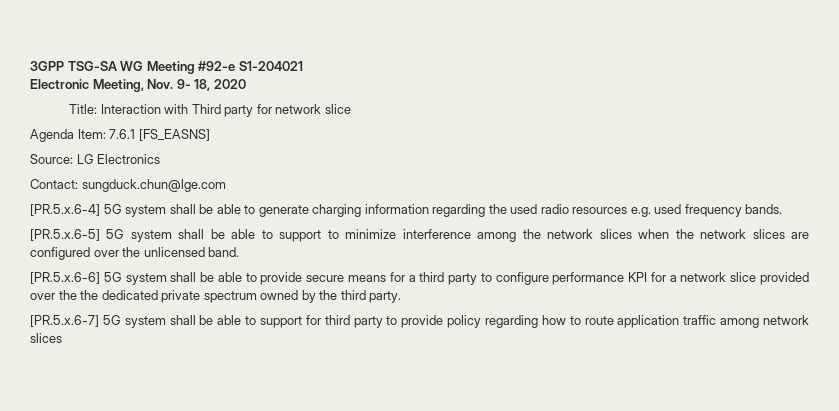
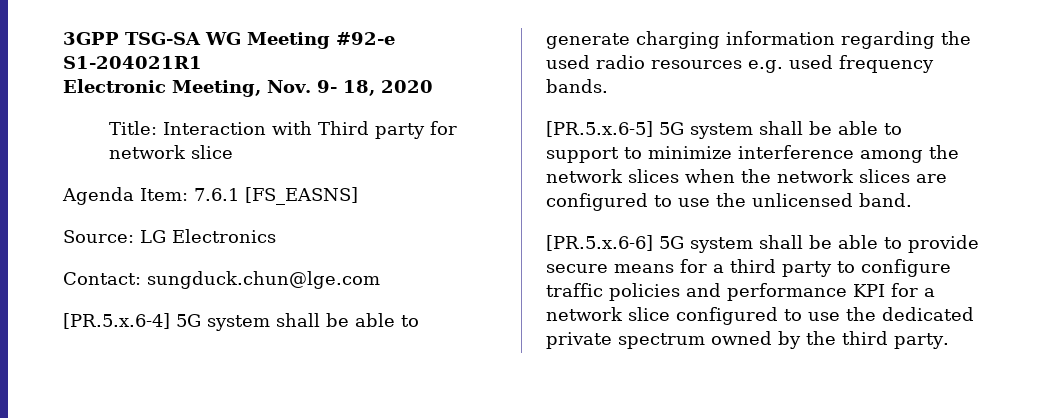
- 3GPP TSG-SA WG Meeting #92-e S1-204021
+ 3GPP TSG-SA WG Meeting #92-e S1-204021R1
- [PR.5.x.6-5] 5G system shall be able to support to minimize interference among the network slices when the network slices are configured over the unlicensed band.
+ [PR.5.x.6-5] 5G system shall be able to support to minimize interference among the network slices when the network slices are configured to use the unlicensed band.
- [PR.5.x.6-6] 5G system shall be able to provide secure means for a third party to configure performance KPI for a network slice provided over the the dedicated private spectrum owned by the third party.
+ [PR.5.x.6-6] 5G system shall be able to provide secure means for a third party to configure traffic policies and performance KPI for a network slice configured to use the dedicated private spectrum owned by the third party.
- [PR.5.x.6-7] 5G system shall be able to support for third party to provide policy regarding how to route application traffic among network slices

